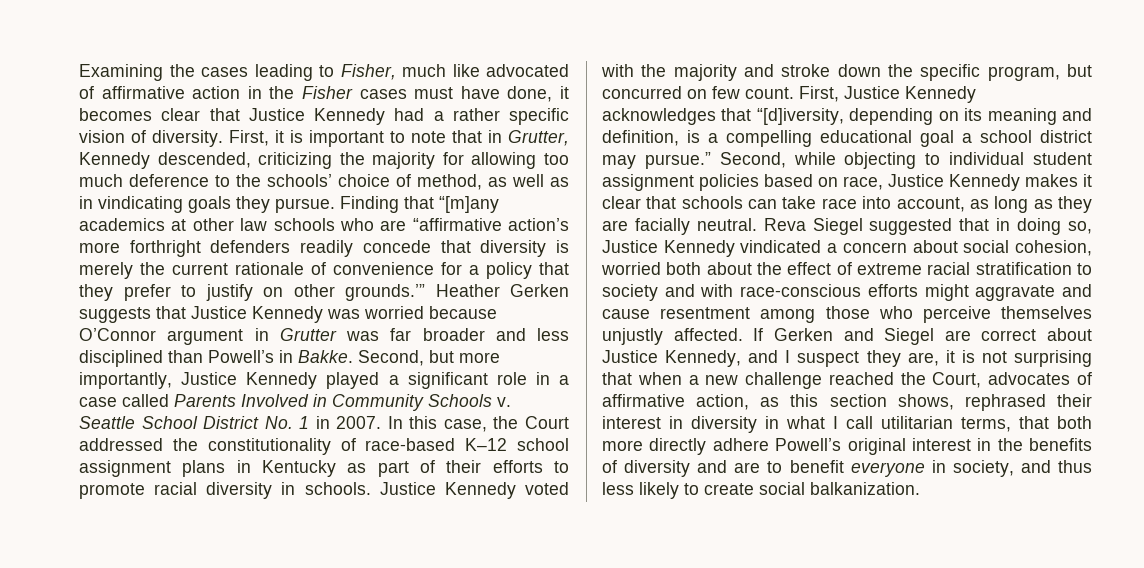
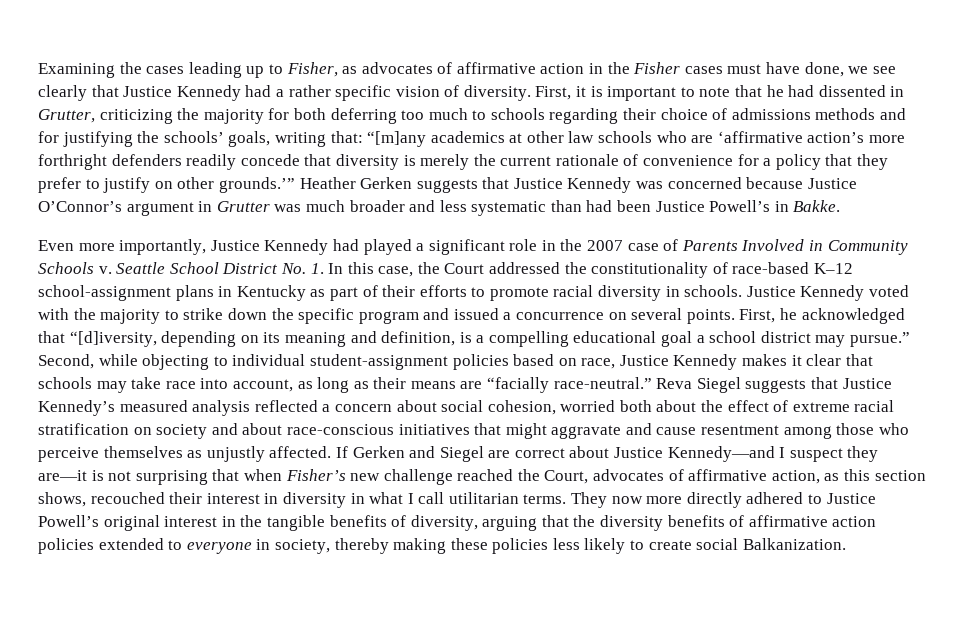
- Examining the cases leading to Fisher, much like advocated of affirmative action in the Fisher cases must have done, it becomes clear that Justice Kennedy had a rather specific vision of diversity.
+ Examining the cases leading up to Fisher, as advocates of affirmative action in the Fisher cases must have done, we see clearly that Justice Kennedy had a rather specific vision of diversity.
- First, it is important to note that in Grutter, Kennedy descended, criticizing the majority for allowing too much deference to the schools’ choice of method, as well as in vindicating goals they pursue. Finding that “[m]any academics at other law schools who are “affirmative action’s more forthright defenders readily concede that diversity is merely the current rationale of convenience for a policy that they prefer to justify on other grounds.’”
+ First, it is important to note that he had dissented in Grutter, criticizing the majority for both deferring too much to schools regarding their choice of admissions methods and for justifying the schools’ goals, writing that: “[m]any academics at other law schools who are ‘affirmative action’s more forthright defenders readily concede that diversity is merely the current rationale of convenience for a policy that they prefer to justify on other grounds.’”
- Heather Gerken suggests that Justice Kennedy was worried because O’Connor argument in Grutter was far broader and less disciplined than Powell’s in Bakke. Second, but more importantly, Justice Kennedy played a significant role in a case called Parents Involved in Community Schools v.
+ Heather Gerken suggests that Justice Kennedy was concerned because Justice O’Connor’s argument in Grutter was much broader and less systematic than had been Justice Powell’s in Bakke.
+ Even more importantly, Justice Kennedy had played a significant role in the 2007 case of Parents Involved in Community Schools v.
- Seattle School District No. 1 in 2007. In this case, the Court addressed the constitutionality of race-based K–12 school assignment plans in Kentucky as part of their efforts to promote racial diversity in schools.
+ Seattle School District No. 1. In this case, the Court addressed the constitutionality of race-based K–12 school-assignment plans in Kentucky as part of their efforts to promote racial diversity in schools.
- Justice Kennedy voted with the majority and stroke down the specific program, but concurred on few count. First, Justice Kennedy acknowledges that “[d]iversity, depending on its meaning and definition, is a compelling educational goal a school district may pursue.”
+ Justice Kennedy voted with the majority to strike down the specific program and issued a concurrence on several points. First, he acknowledged that “[d]iversity, depending on its meaning and definition, is a compelling educational goal a school district may pursue.”
- Second, while objecting to individual student assignment policies based on race, Justice Kennedy makes it clear that schools can take race into account, as long as they are facially neutral. Reva Siegel suggested that in doing so, Justice Kennedy vindicated a concern about social cohesion, worried both about the effect of extreme racial stratification to society and with race-conscious efforts might aggravate and cause resentment among those who perceive themselves unjustly affected.
+ Second, while objecting to individual student-assignment policies based on race, Justice Kennedy makes it clear that schools may take race into account, as long as their means are “facially race-neutral.” Reva Siegel suggests that Justice Kennedy’s measured analysis reflected a concern about social cohesion, worried both about the effect of extreme racial stratification on society and about race-conscious initiatives that might aggravate and cause resentment among those who perceive themselves as unjustly affected.
- If Gerken and Siegel are correct about Justice Kennedy, and I suspect they are, it is not surprising that when a new challenge reached the Court, advocates of affirmative action, as this section shows, rephrased their interest in diversity in what I call utilitarian terms, that both more directly adhere Powell’s original interest in the benefits of diversity and are to benefit everyone in society, and thus less likely to create social balkanization.
+ If Gerken and Siegel are correct about Justice Kennedy—and I suspect they are—it is not surprising that when Fisher’s new challenge reached the Court, advocates of affirmative action, as this section shows, recouched their interest in diversity in what I call utilitarian terms. They now more directly adhered to Justice Powell’s original interest in the tangible benefits of diversity, arguing that the diversity benefits of affirmative action policies extended to everyone in society, thereby making these policies less likely to create social Balkanization.

